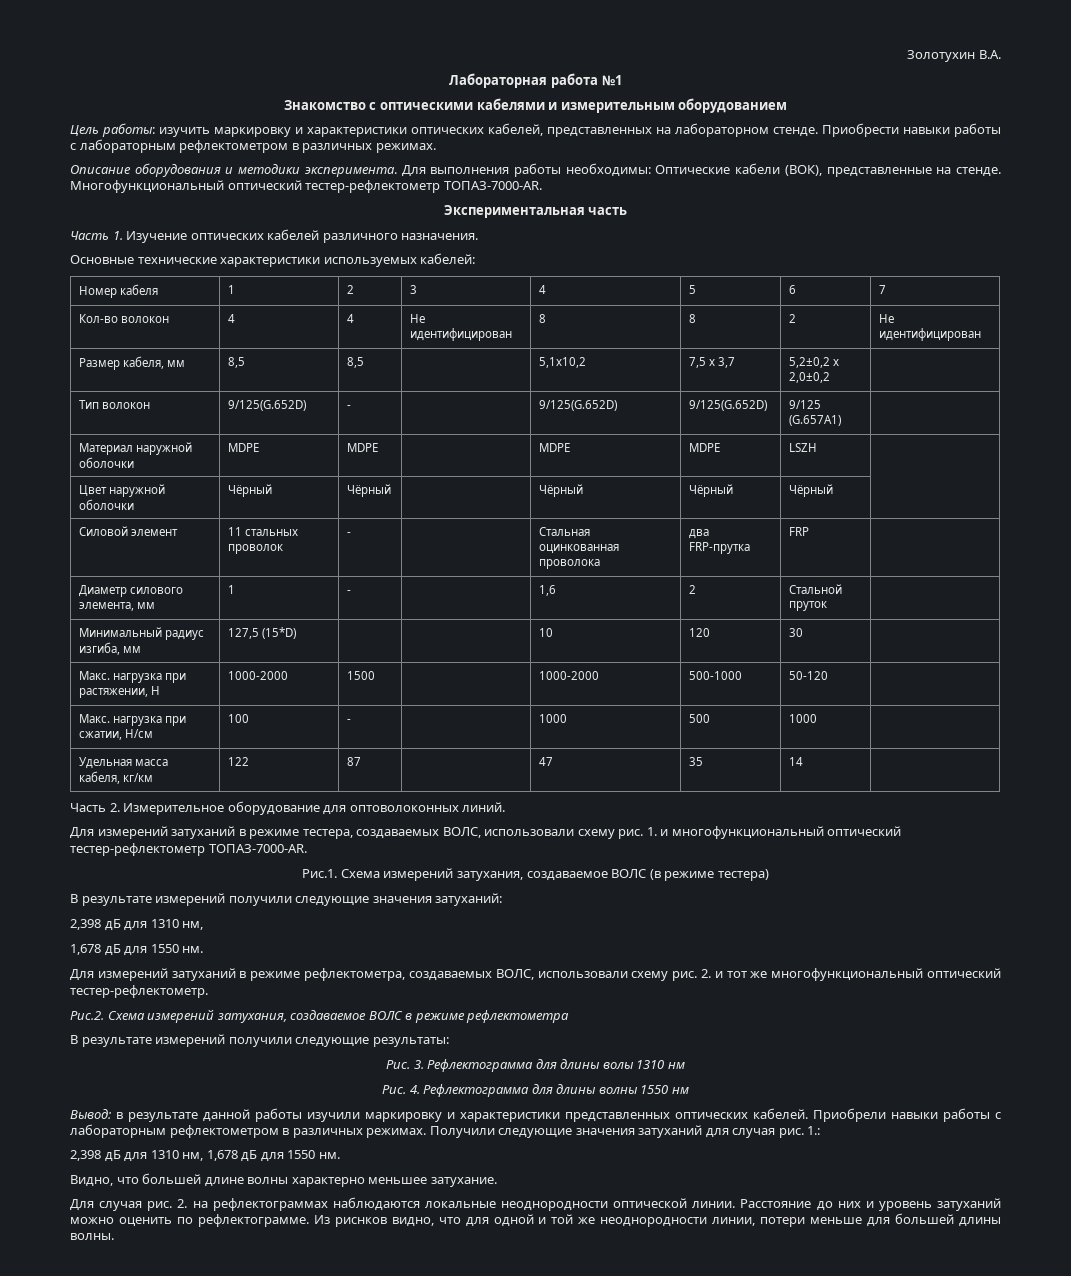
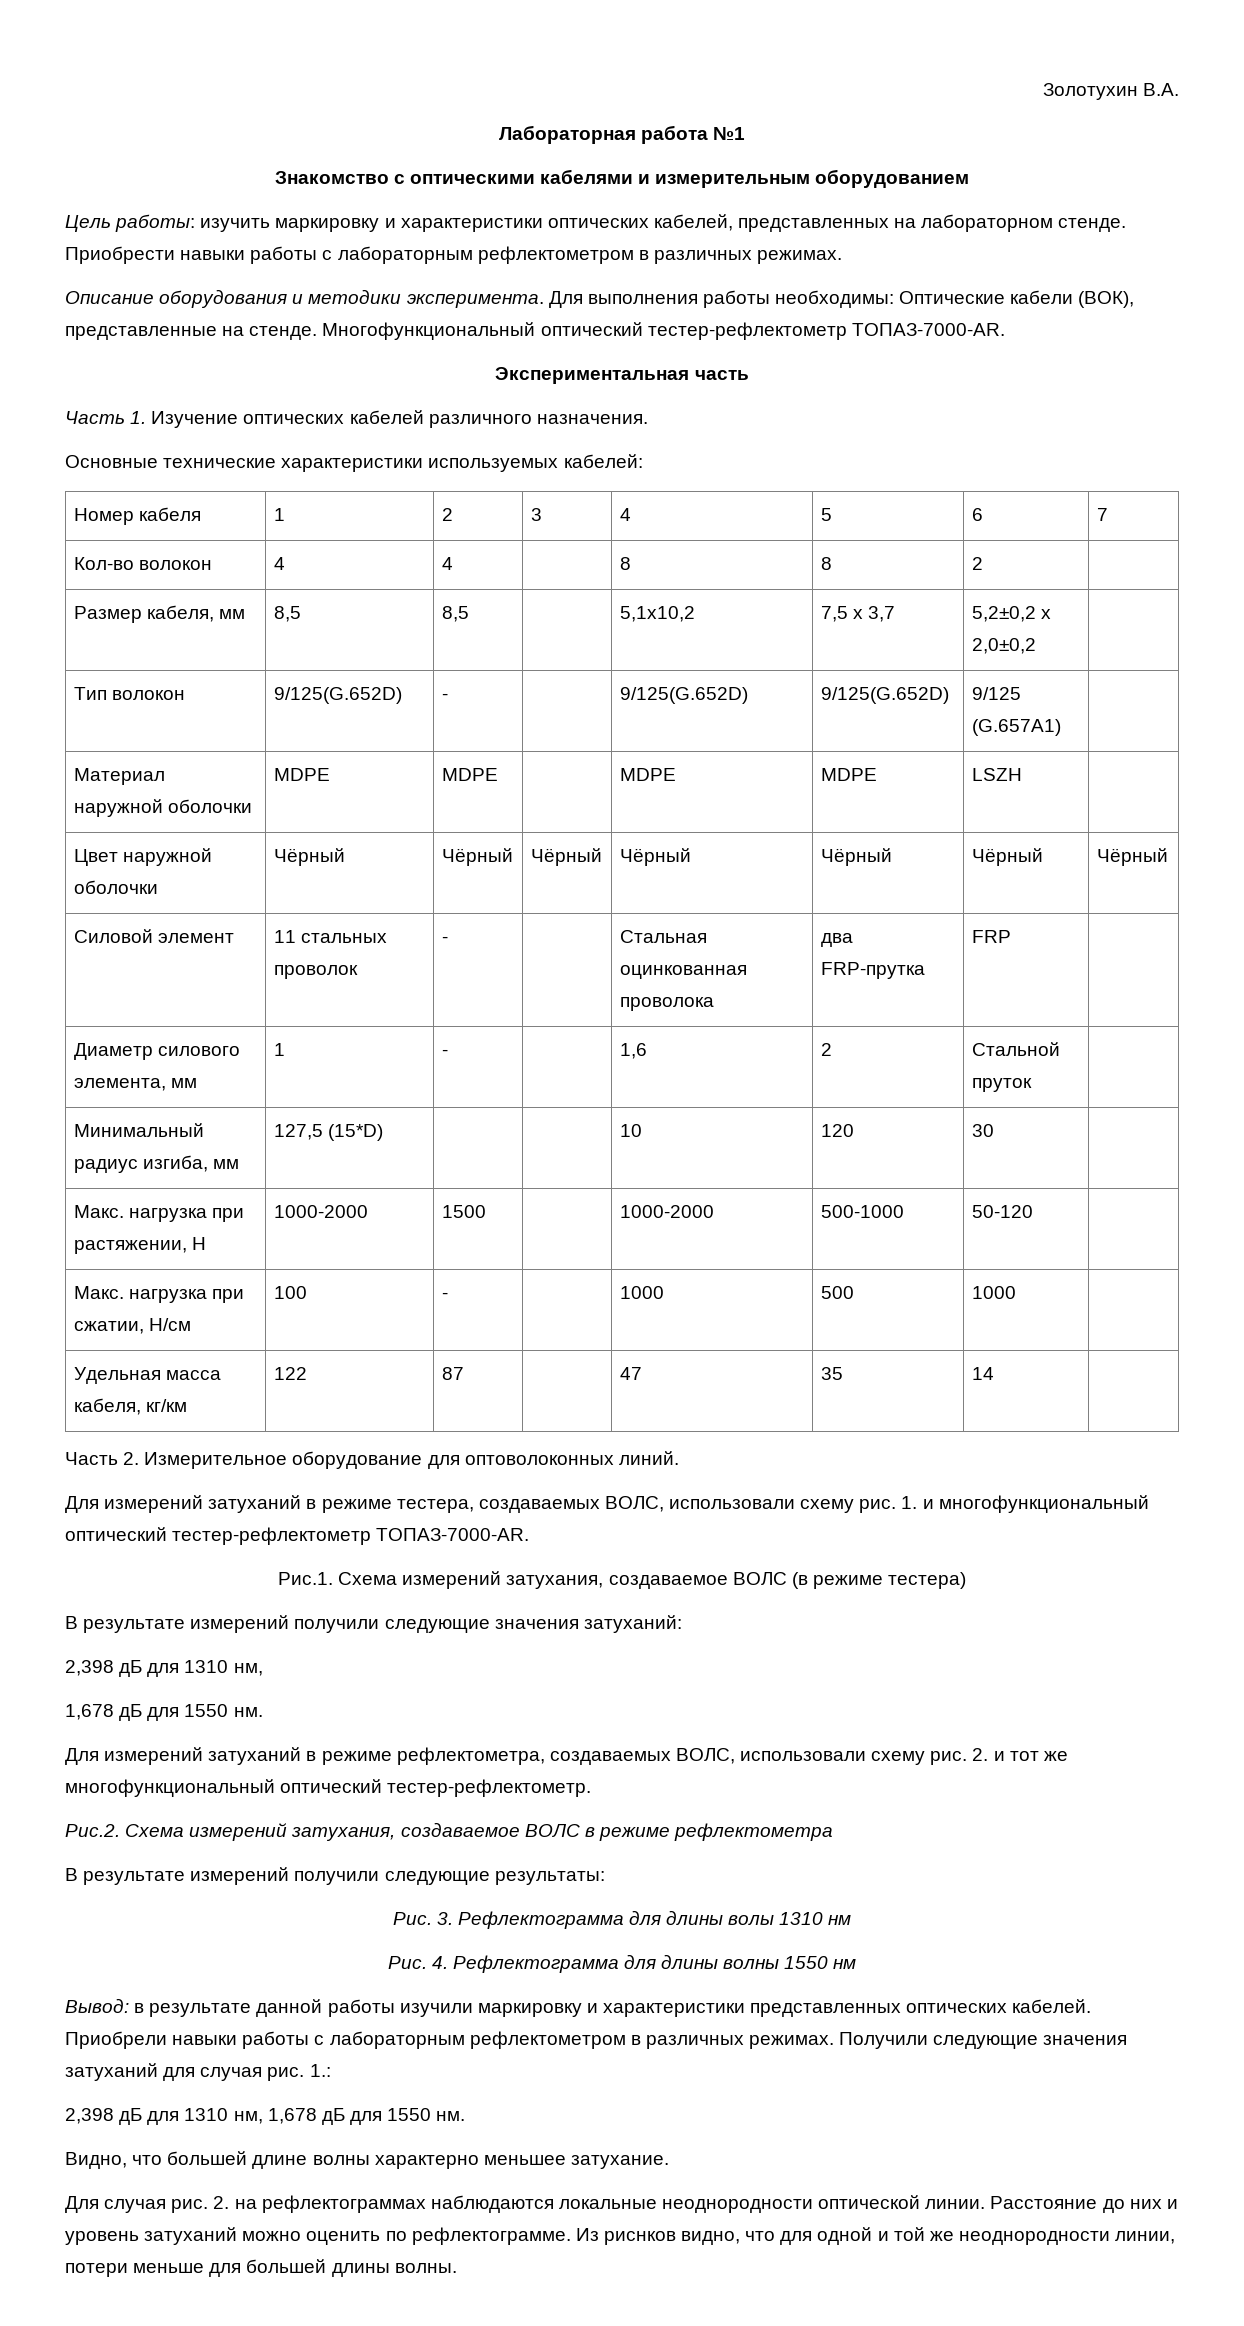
- Кол-во волокон | 4 | 4 | Не идентифицирован | 8 | 8 | 2 | Не идентифицирован
+ Кол-во волокон | 4 | 4 | | 8 | 8 | 2 |
- Цвет наружной оболочки | Чёрный | Чёрный | | Чёрный | Чёрный | Чёрный |
+ Цвет наружной оболочки | Чёрный | Чёрный | Чёрный | Чёрный | Чёрный | Чёрный | Чёрный

